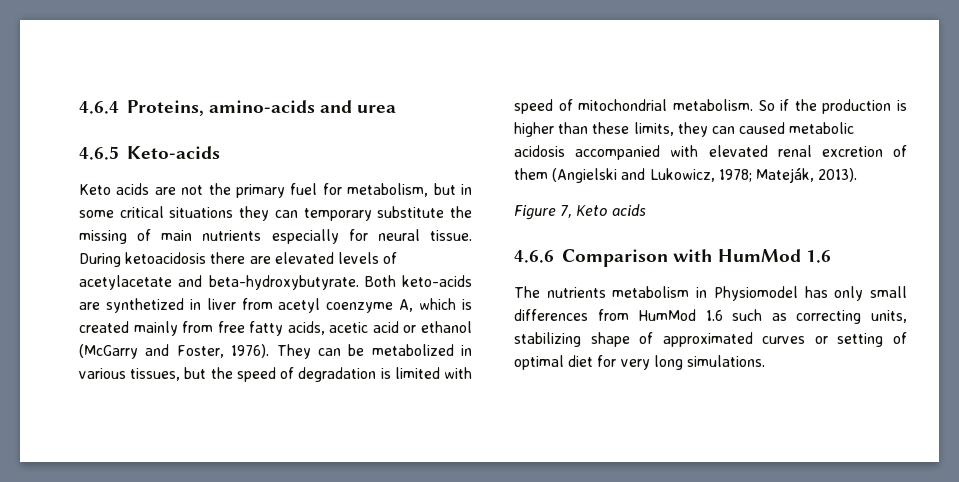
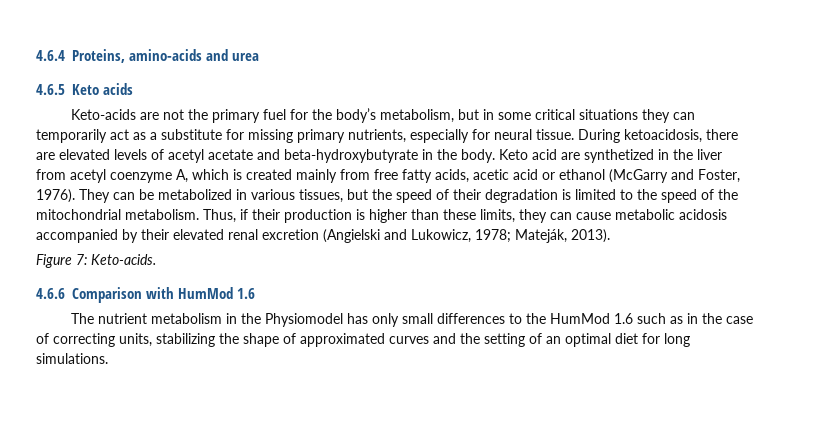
- 4.6.5 Keto-acids
- Keto acids are not the primary fuel for metabolism, but in some critical situations they can temporary substitute the missing of main nutrients especially for neural tissue.
+ 4.6.5 Keto acids
+ Keto-acids are not the primary fuel for the body’s metabolism, but in some critical situations they can temporarily act as a substitute for missing primary nutrients, especially for neural tissue.
- During ketoacidosis there are elevated levels of acetylacetate and beta-hydroxybutyrate. Both keto-acids are synthetized in liver from acetyl coenzyme A, which is created mainly from free fatty acids, acetic acid or ethanol (McGarry and Foster, 1976).
+ During ketoacidosis, there are elevated levels of acetyl acetate and beta-hydroxybutyrate in the body. Keto acid are synthetized in the liver from acetyl coenzyme A, which is created mainly from free fatty acids, acetic acid or ethanol (McGarry and Foster, 1976).
- They can be metabolized in various tissues, but the speed of degradation is limited with speed of mitochondrial metabolism.
+ They can be metabolized in various tissues, but the speed of their degradation is limited to the speed of the mitochondrial metabolism.
- So if the production is higher than these limits, they can caused metabolic acidosis accompanied with elevated renal excretion of them (Angielski and Lukowicz, 1978; Mateják, 2013).
+ Thus, if their production is higher than these limits, they can cause metabolic acidosis accompanied by their elevated renal excretion (Angielski and Lukowicz, 1978; Mateják, 2013).
- Figure 7, Keto acids
+ Figure 7: Keto-acids.
- The nutrients metabolism in Physiomodel has only small differences from HumMod 1.6 such as correcting units, stabilizing shape of approximated curves or setting of optimal diet for very long simulations.
+ The nutrient metabolism in the Physiomodel has only small differences to the HumMod 1.6 such as in the case of correcting units, stabilizing the shape of approximated curves and the setting of an optimal diet for long simulations.

